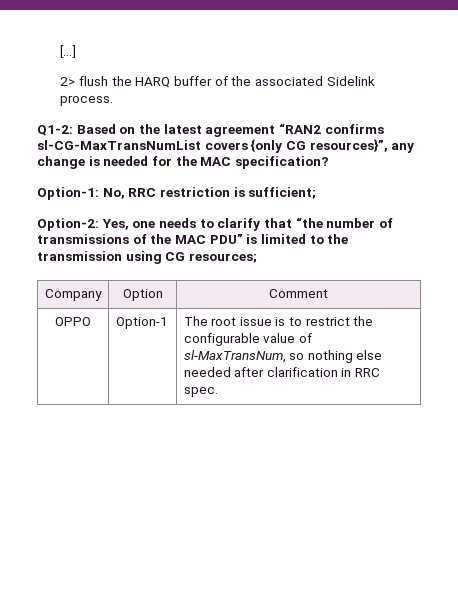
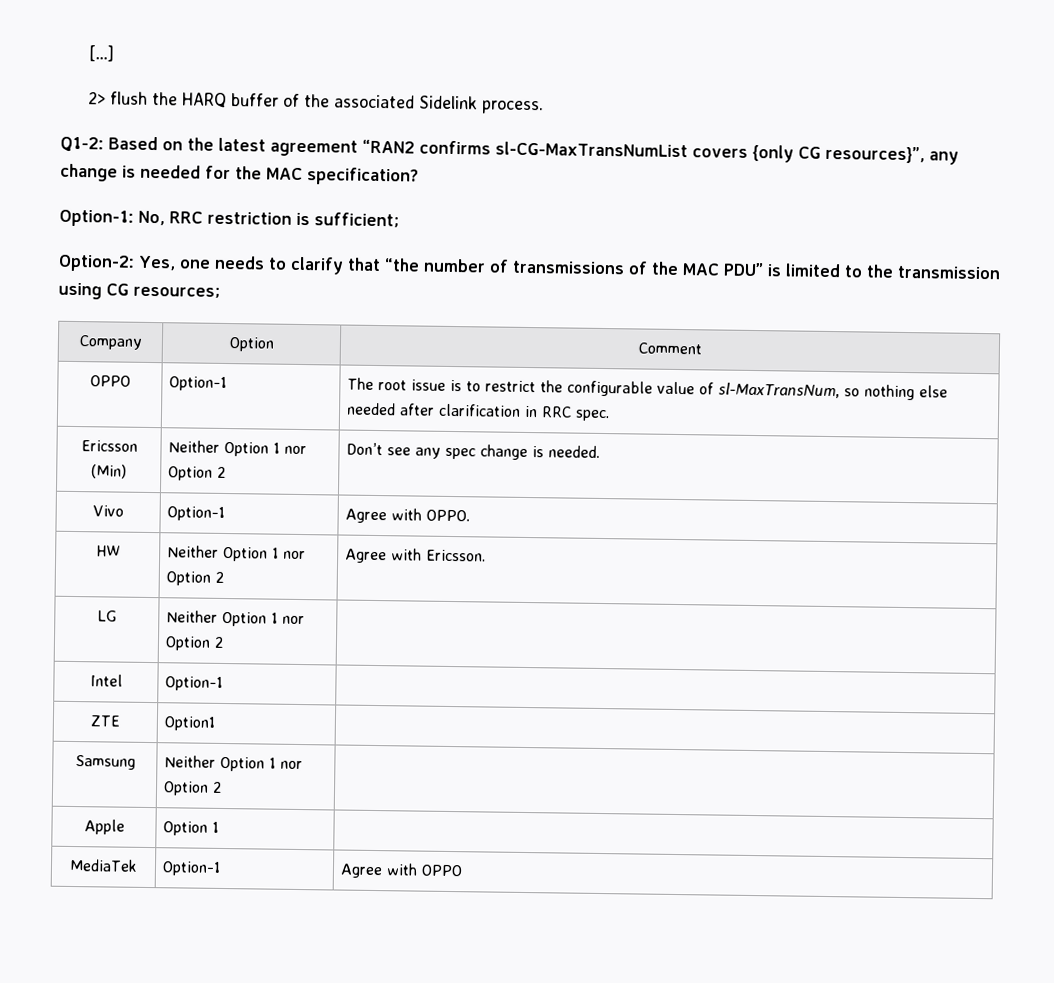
+ Ericsson (Min) | Neither Option 1 nor Option 2 | Don’t see any spec change is needed.
+ Vivo | Option-1 | Agree with OPPO.
+ HW | Neither Option 1 nor Option 2 | Agree with Ericsson.
+ LG | Neither Option 1 nor Option 2 |
+ Intel | Option-1 |
+ ZTE | Option1 |
+ Samsung | Neither Option 1 nor Option 2 |
+ Apple | Option 1 |
+ MediaTek | Option-1 | Agree with OPPO

